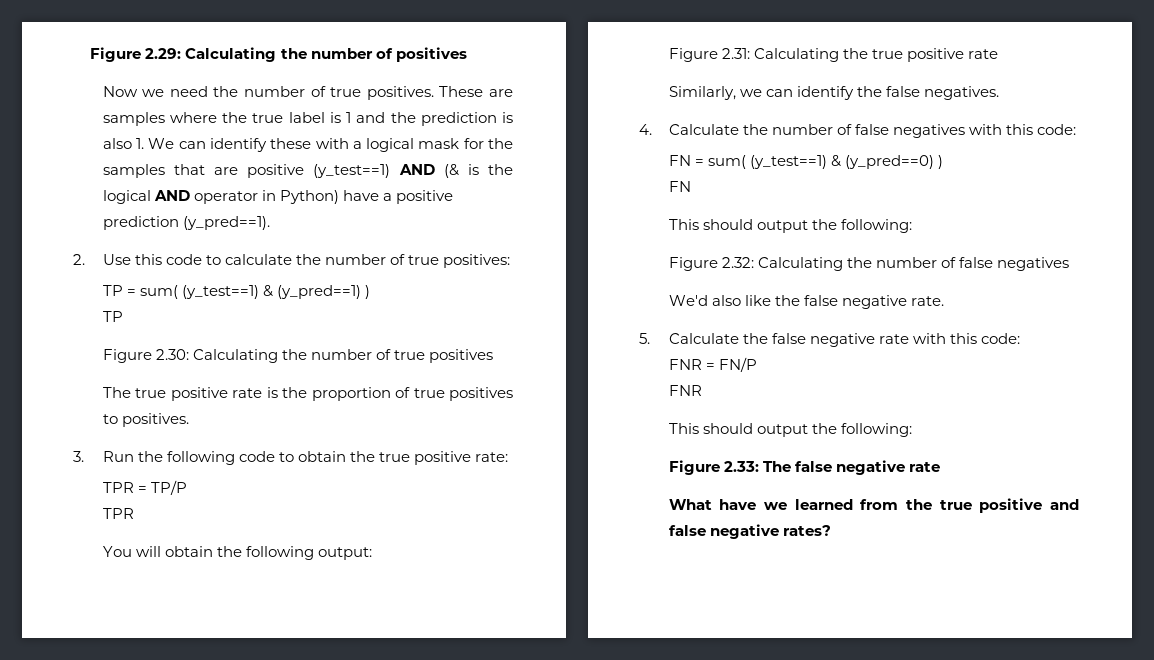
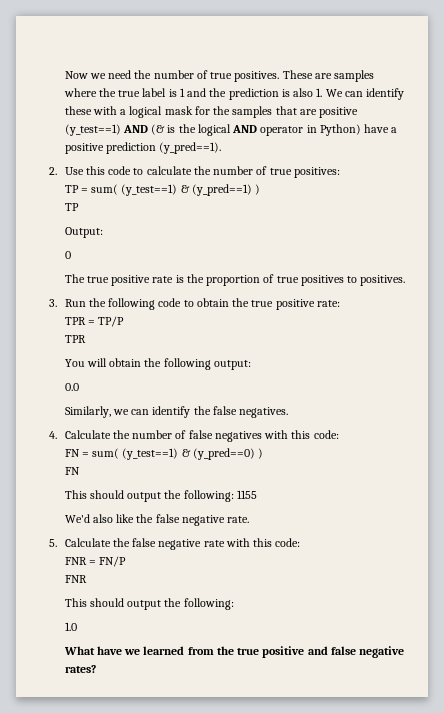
- Figure 2.29: Calculating the number of positives
- Figure 2.30: Calculating the number of true positives
+ Output:
+ 0
- Figure 2.31: Calculating the true positive rate
+ 0.0
  FN = sum( (y_test==1) & (y_pred==0) )
  FN
- This should output the following:
- Figure 2.32: Calculating the number of false negatives
+ This should output the following: 1155
- Figure 2.33: The false negative rate
+ 1.0

